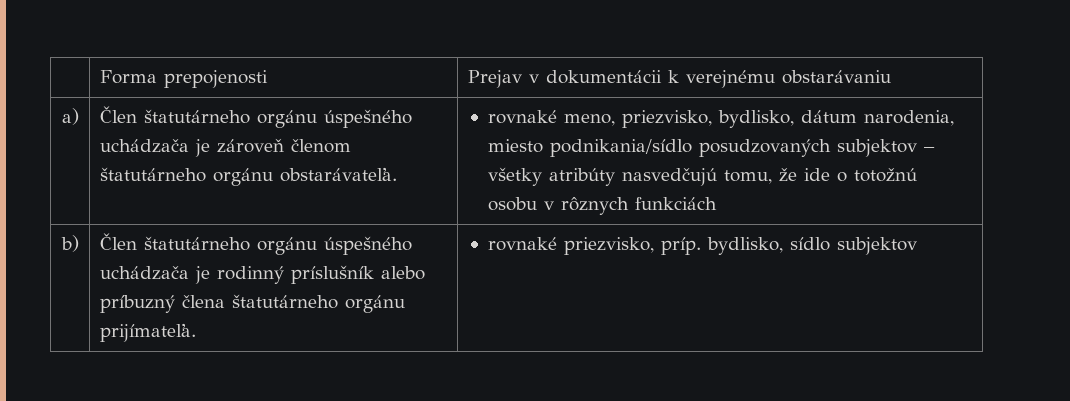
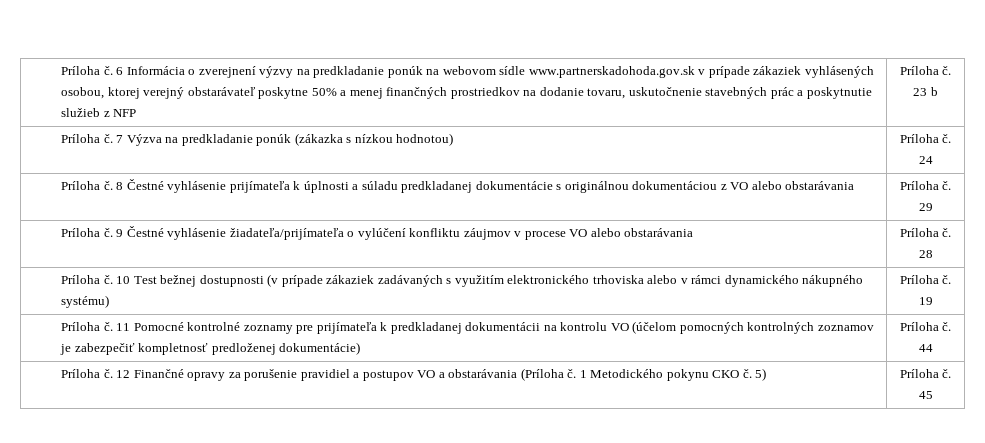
- Forma prepojenosti | Prejav v dokumentácii k verejnému obstarávaniu
- a) | Člen štatutárneho orgánu úspešného uchádzača je zároveň členom štatutárneho orgánu obstarávateľa. | rovnaké meno, priezvisko, bydlisko, dátum narodenia, miesto podnikania/sídlo posudzovaných subjektov – všetky atribúty nasvedčujú tomu, že ide o totožnú osobu v rôznych funkciách
- b) | Člen štatutárneho orgánu úspešného uchádzača je rodinný príslušník alebo príbuzný člena štatutárneho orgánu prijímateľa. | rovnaké priezvisko, príp. bydlisko, sídlo subjektov
+ Príloha č. 6 Informácia o zverejnení výzvy na predkladanie ponúk na webovom sídle www.partnerskadohoda.gov.sk v prípade zákaziek vyhlásených osobou, ktorej verejný obstarávateľ poskytne 50% a menej finančných prostriedkov na dodanie tovaru, uskutočnenie stavebných prác a poskytnutie služieb z NFP | Príloha č. 23 b
+ Príloha č. 7 Výzva na predkladanie ponúk (zákazka s nízkou hodnotou) | Príloha č. 24
+ Príloha č. 8 Čestné vyhlásenie prijímateľa k úplnosti a súladu predkladanej dokumentácie s originálnou dokumentáciou z VO alebo obstarávania | Príloha č. 29
+ Príloha č. 9 Čestné vyhlásenie žiadateľa/prijímateľa o vylúčení konfliktu záujmov v procese VO alebo obstarávania | Príloha č. 28
+ Príloha č. 10 Test bežnej dostupnosti (v prípade zákaziek zadávaných s využitím elektronického trhoviska alebo v rámci dynamického nákupného systému) | Príloha č. 19
+ Príloha č. 11 Pomocné kontrolné zoznamy pre prijímateľa k predkladanej dokumentácii na kontrolu VO (účelom pomocných kontrolných zoznamov je zabezpečiť kompletnosť predloženej dokumentácie) | Príloha č. 44
+ Príloha č. 12 Finančné opravy za porušenie pravidiel a postupov VO a obstarávania (Príloha č. 1 Metodického pokynu CKO č. 5) | Príloha č. 45

